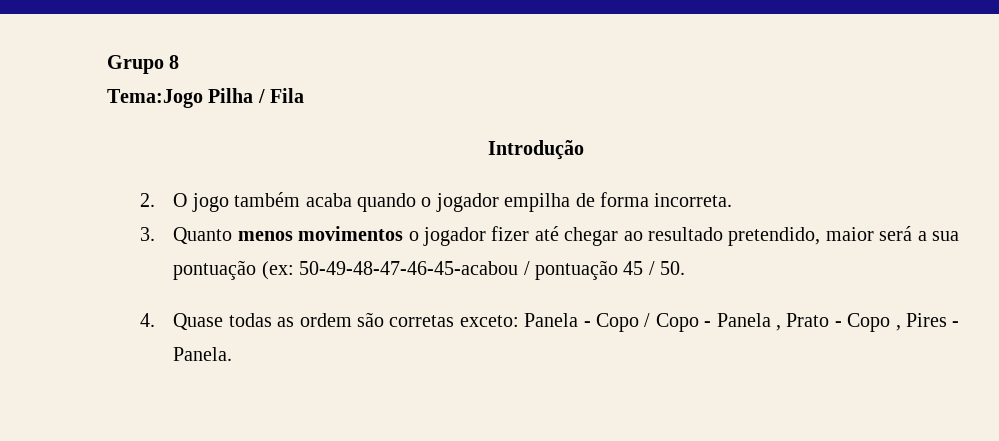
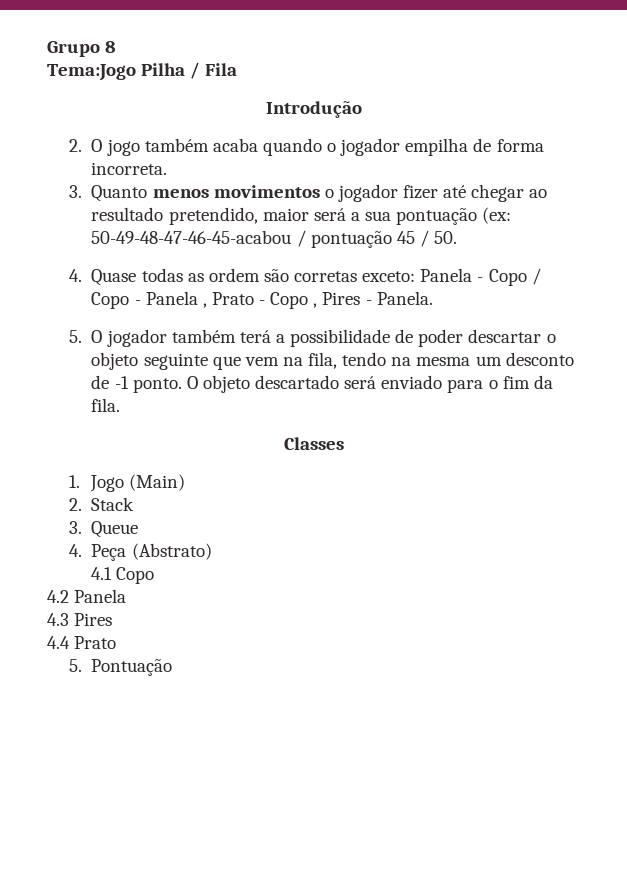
+ 5. O jogador também terá a possibilidade de poder descartar o objeto seguinte que vem na fila, tendo na mesma um desconto de -1 ponto. O objeto descartado será enviado para o fim da fila.
+ Classes
+ 1. Jogo (Main)
+ 2. Stack
+ 3. Queue
+ 4. Peça (Abstrato)
+ 4.1 Copo
+ 4.2 Panela
+ 4.3 Pires
+ 4.4 Prato
+ 5. Pontuação

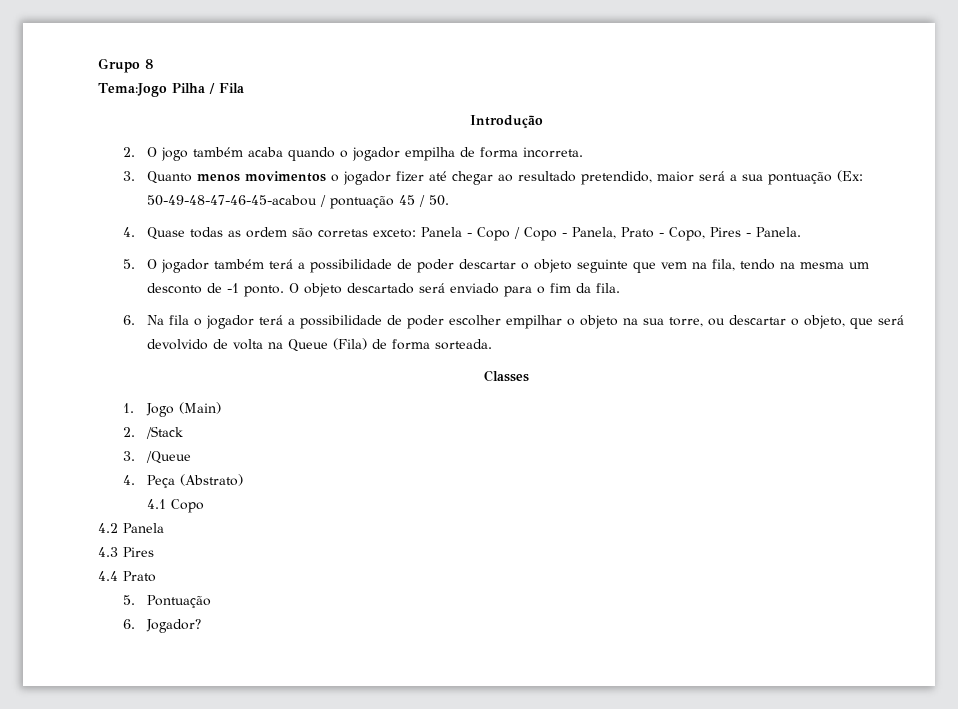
- 3. Quanto menos movimentos o jogador fizer até chegar ao resultado pretendido, maior será a sua pontuação (ex: 50-49-48-47-46-45-acabou / pontuação 45 / 50.
+ 3. Quanto menos movimentos o jogador fizer até chegar ao resultado pretendido, maior será a sua pontuação (Ex: 50-49-48-47-46-45-acabou / pontuação 45 / 50.
- 4. Quase todas as ordem são corretas exceto: Panela - Copo / Copo - Panela , Prato - Copo , Pires - Panela.
+ 4. Quase todas as ordem são corretas exceto: Panela - Copo / Copo - Panela, Prato - Copo, Pires - Panela.
+ 6. Na fila o jogador terá a possibilidade de poder escolher empilhar o objeto na sua torre, ou descartar o objeto, que será devolvido de volta na Queue (Fila) de forma sorteada.
- 2. Stack
- 3. Queue
+ 2. /Stack
+ 3. /Queue
+ 6. Jogador?

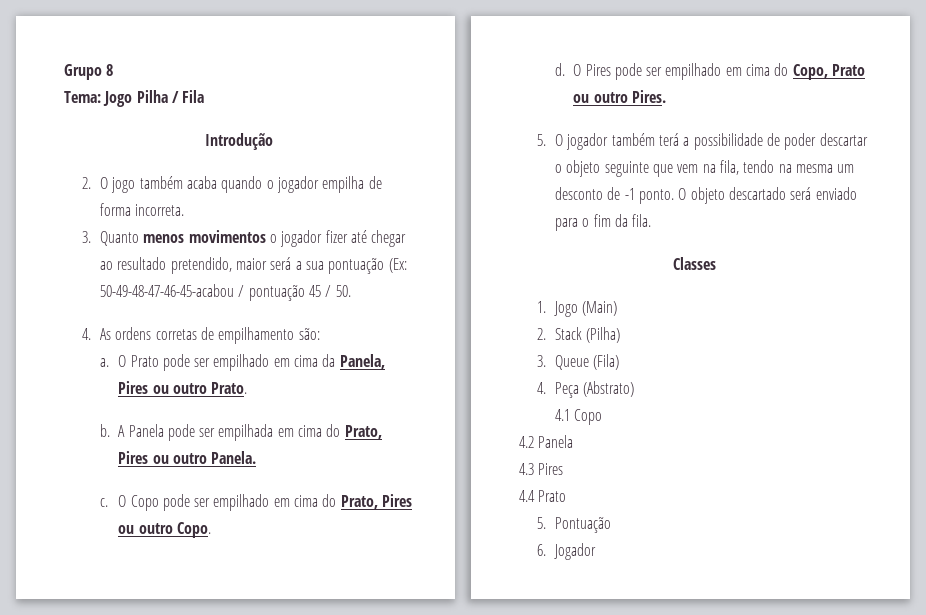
- Tema:Jogo Pilha / Fila
+ Tema: Jogo Pilha / Fila
- 4. Quase todas as ordem são corretas exceto: Panela - Copo / Copo - Panela, Prato - Copo, Pires - Panela.
+ 4. As ordens corretas de empilhamento são:
+ a. O Prato pode ser empilhado em cima da Panela, Pires ou outro Prato.
+ b. A Panela pode ser empilhada em cima do Prato, Pires ou outro Panela.
+ c. O Copo pode ser empilhado em cima do Prato, Pires ou outro Copo.
+ d. O Pires pode ser empilhado em cima do Copo, Prato ou outro Pires.
- 6. Na fila o jogador terá a possibilidade de poder escolher empilhar o objeto na sua torre, ou descartar o objeto, que será devolvido de volta na Queue (Fila) de forma sorteada.
- 2. /Stack
- 3. /Queue
+ 2. Stack (Pilha)
+ 3. Queue (Fila)
- 6. Jogador?
+ 6. Jogador

